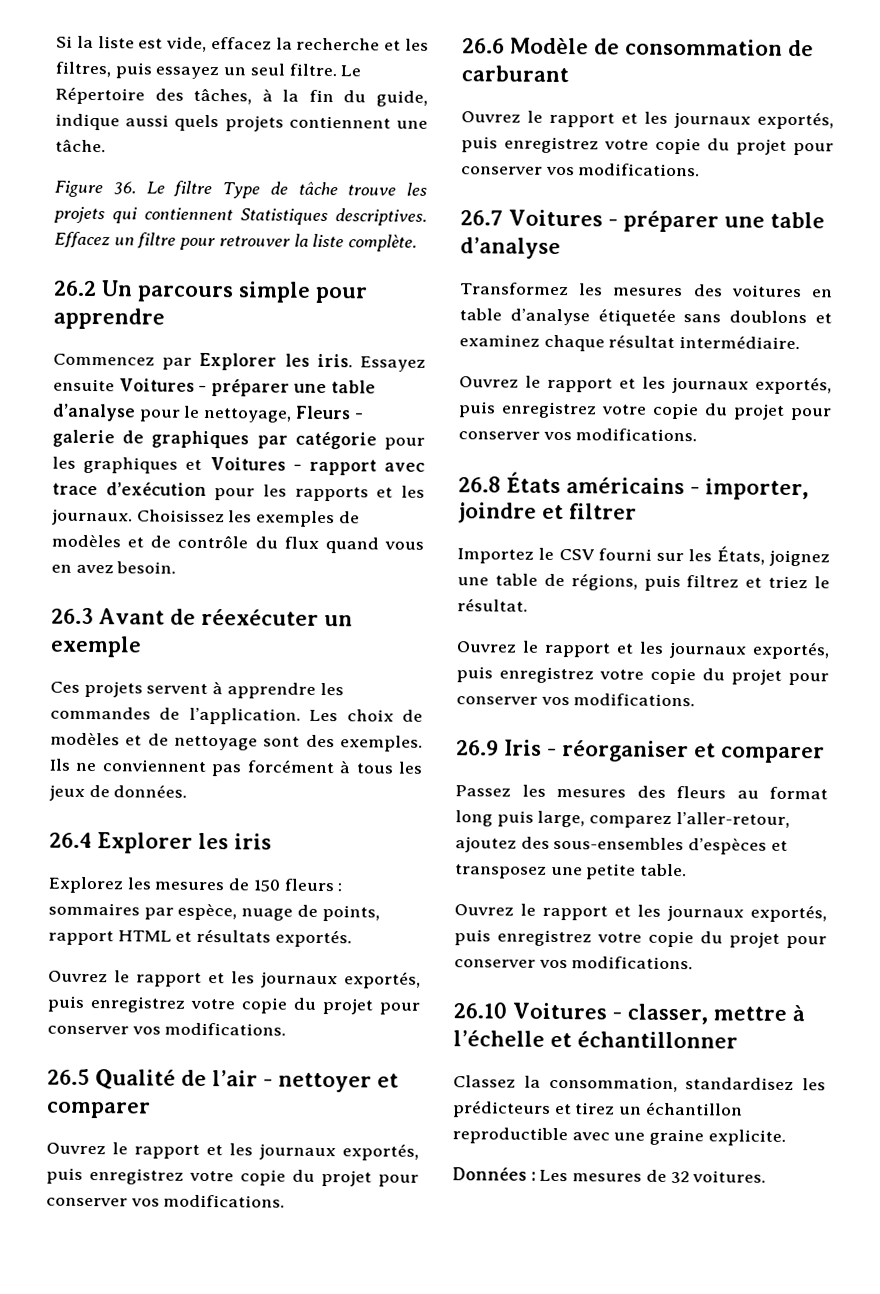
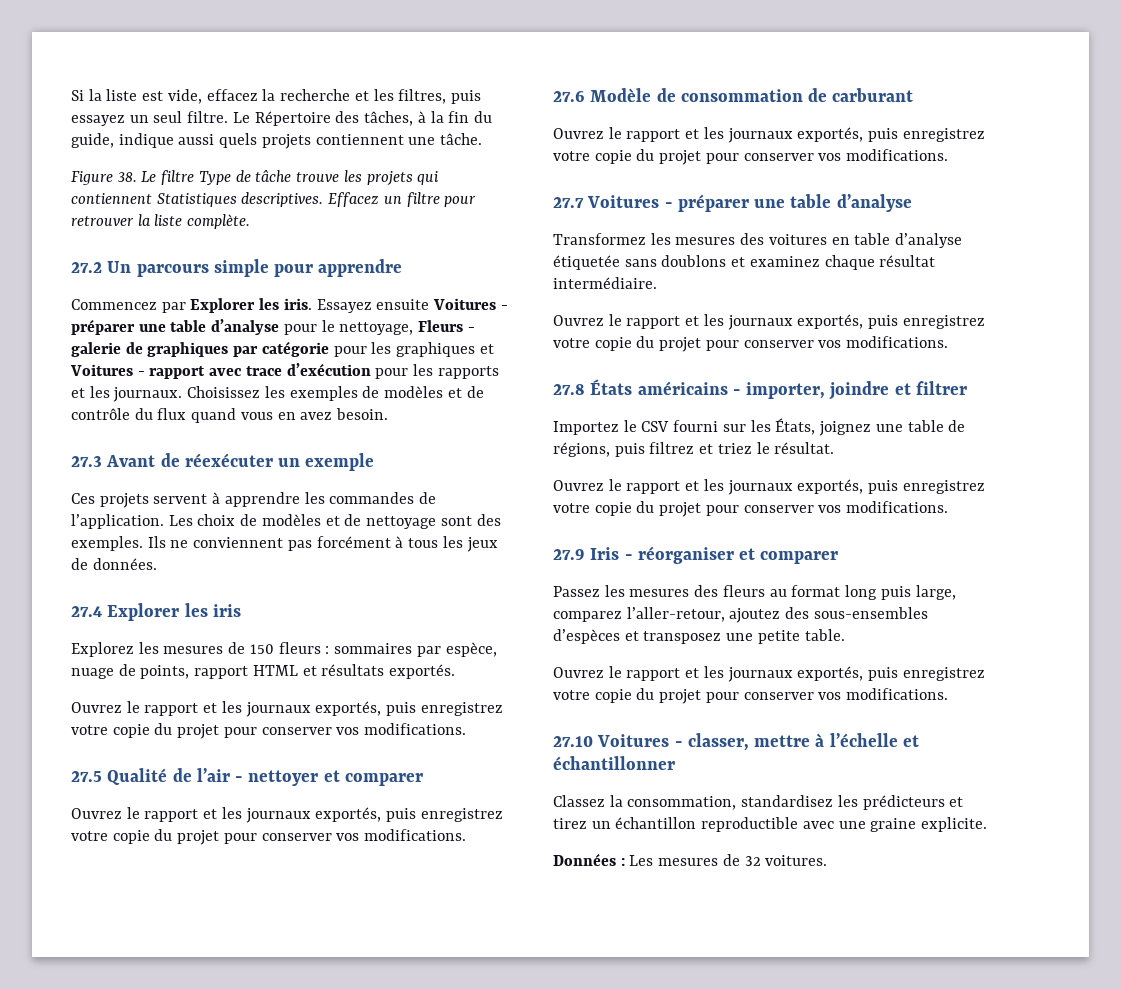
- Figure 36. Le filtre Type de tâche trouve les projets qui contiennent Statistiques descriptives.
+ Figure 38. Le filtre Type de tâche trouve les projets qui contiennent Statistiques descriptives.
- 26.2 Un parcours simple pour apprendre
+ 27.2 Un parcours simple pour apprendre
- 26.3 Avant de réexécuter un exemple
+ 27.3 Avant de réexécuter un exemple
- 26.4 Explorer les iris
+ 27.4 Explorer les iris
- 26.5 Qualité de l’air - nettoyer et comparer
+ 27.5 Qualité de l’air - nettoyer et comparer
- 26.6 Modèle de consommation de carburant
+ 27.6 Modèle de consommation de carburant
- 26.7 Voitures - préparer une table d’analyse
+ 27.7 Voitures - préparer une table d’analyse
- 26.8 États américains - importer, joindre et filtrer
+ 27.8 États américains - importer, joindre et filtrer
- 26.9 Iris - réorganiser et comparer
+ 27.9 Iris - réorganiser et comparer
- 26.10 Voitures - classer, mettre à l’échelle et échantillonner
+ 27.10 Voitures - classer, mettre à l’échelle et échantillonner

